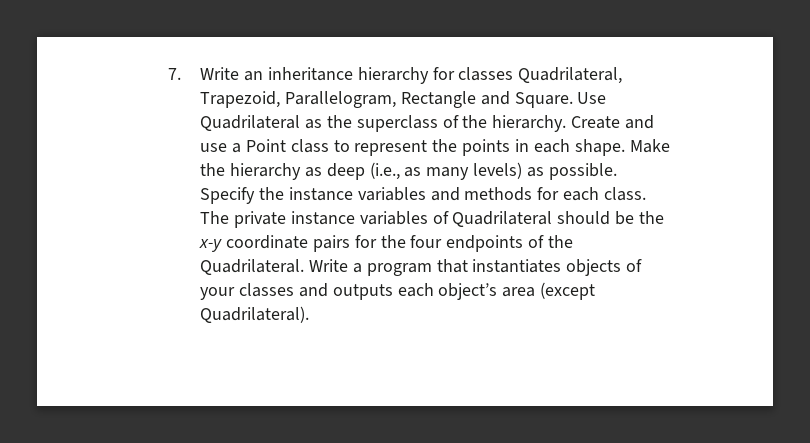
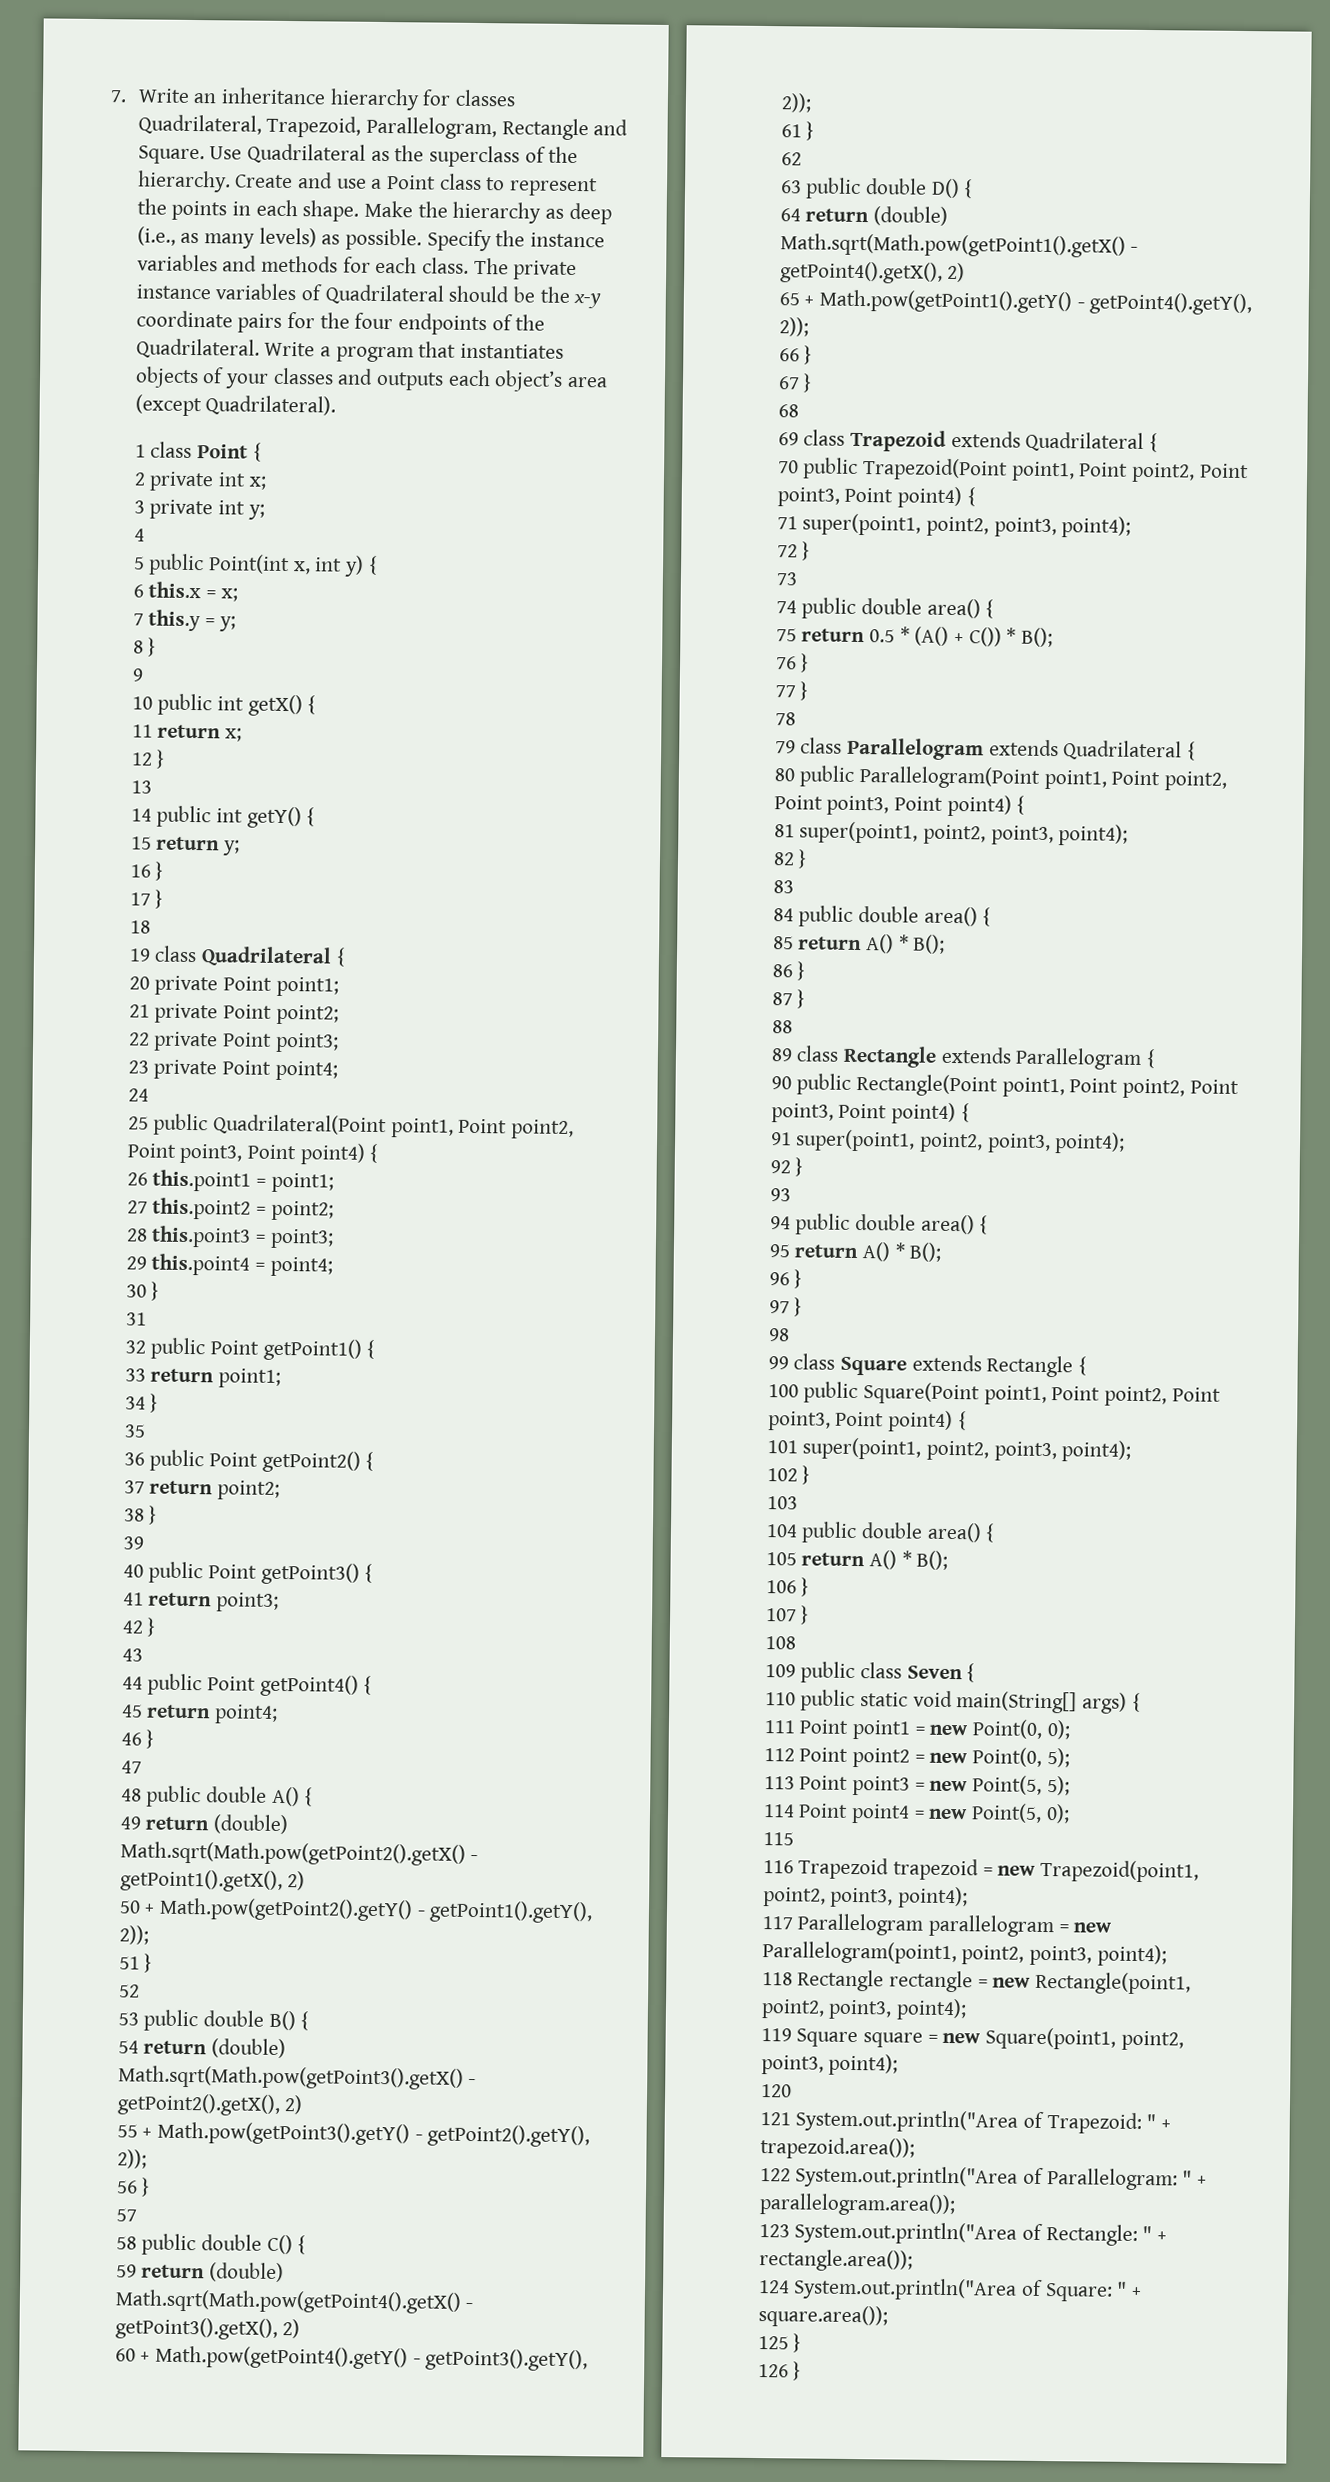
+ 1 class Point {
+ 2 private int x;
+ 3 private int y;
+ 4
+ 5 public Point(int x, int y) {
+ 6 this.x = x;
+ 7 this.y = y;
+ 8 }
+ 9
+ 10 public int getX() {
+ 11 return x;
+ 12 }
+ 13
+ 14 public int getY() {
+ 15 return y;
+ 16 }
+ 17 }
+ 18
+ 19 class Quadrilateral {
+ 20 private Point point1;
+ 21 private Point point2;
+ 22 private Point point3;
+ 23 private Point point4;
+ 24
+ 25 public Quadrilateral(Point point1, Point point2, Point point3, Point point4) {
+ 26 this.point1 = point1;
+ 27 this.point2 = point2;
+ 28 this.point3 = point3;
+ 29 this.point4 = point4;
+ 30 }
+ 31
+ 32 public Point getPoint1() {
+ 33 return point1;
+ 34 }
+ 35
+ 36 public Point getPoint2() {
+ 37 return point2;
+ 38 }
+ 39
+ 40 public Point getPoint3() {
+ 41 return point3;
+ 42 }
+ 43
+ 44 public Point getPoint4() {
+ 45 return point4;
+ 46 }
+ 47
+ 48 public double A() {
+ 49 return (double) Math.sqrt(Math.pow(getPoint2().getX() - getPoint1().getX(), 2)
+ 50 + Math.pow(getPoint2().getY() - getPoint1().getY(), 2));
+ 51 }
+ 52
+ 53 public double B() {
+ 54 return (double) Math.sqrt(Math.pow(getPoint3().getX() - getPoint2().getX(), 2)
+ 55 + Math.pow(getPoint3().getY() - getPoint2().getY(), 2));
+ 56 }
+ 57
+ 58 public double C() {
+ 59 return (double) Math.sqrt(Math.pow(getPoint4().getX() - getPoint3().getX(), 2)
+ 60 + Math.pow(getPoint4().getY() - getPoint3().getY(), 2));
+ 61 }
+ 62
+ 63 public double D() {
+ 64 return (double) Math.sqrt(Math.pow(getPoint1().getX() - getPoint4().getX(), 2)
+ 65 + Math.pow(getPoint1().getY() - getPoint4().getY(), 2));
+ 66 }
+ 67 }
+ 68
+ 69 class Trapezoid extends Quadrilateral {
+ 70 public Trapezoid(Point point1, Point point2, Point point3, Point point4) {
+ 71 super(point1, point2, point3, point4);
+ 72 }
+ 73
+ 74 public double area() {
+ 75 return 0.5 * (A() + C()) * B();
+ 76 }
+ 77 }
+ 78
+ 79 class Parallelogram extends Quadrilateral {
+ 80 public Parallelogram(Point point1, Point point2, Point point3, Point point4) {
+ 81 super(point1, point2, point3, point4);
+ 82 }
+ 83
+ 84 public double area() {
+ 85 return A() * B();
+ 86 }
+ 87 }
+ 88
+ 89 class Rectangle extends Parallelogram {
+ 90 public Rectangle(Point point1, Point point2, Point point3, Point point4) {
+ 91 super(point1, point2, point3, point4);
+ 92 }
+ 93
+ 94 public double area() {
+ 95 return A() * B();
+ 96 }
+ 97 }
+ 98
+ 99 class Square extends Rectangle {
+ 100 public Square(Point point1, Point point2, Point point3, Point point4) {
+ 101 super(point1, point2, point3, point4);
+ 102 }
+ 103
+ 104 public double area() {
+ 105 return A() * B();
+ 106 }
+ 107 }
+ 108
+ 109 public class Seven {
+ 110 public static void main(String[] args) {
+ 111 Point point1 = new Point(0, 0);
+ 112 Point point2 = new Point(0, 5);
+ 113 Point point3 = new Point(5, 5);
+ 114 Point point4 = new Point(5, 0);
+ 115
+ 116 Trapezoid trapezoid = new Trapezoid(point1, point2, point3, point4);
+ 117 Parallelogram parallelogram = new Parallelogram(point1, point2, point3, point4);
+ 118 Rectangle rectangle = new Rectangle(point1, point2, point3, point4);
+ 119 Square square = new Square(point1, point2, point3, point4);
+ 120
+ 121 System.out.println("Area of Trapezoid: " + trapezoid.area());
+ 122 System.out.println("Area of Parallelogram: " + parallelogram.area());
+ 123 System.out.println("Area of Rectangle: " + rectangle.area());
+ 124 System.out.println("Area of Square: " + square.area());
+ 125 }
+ 126 }

